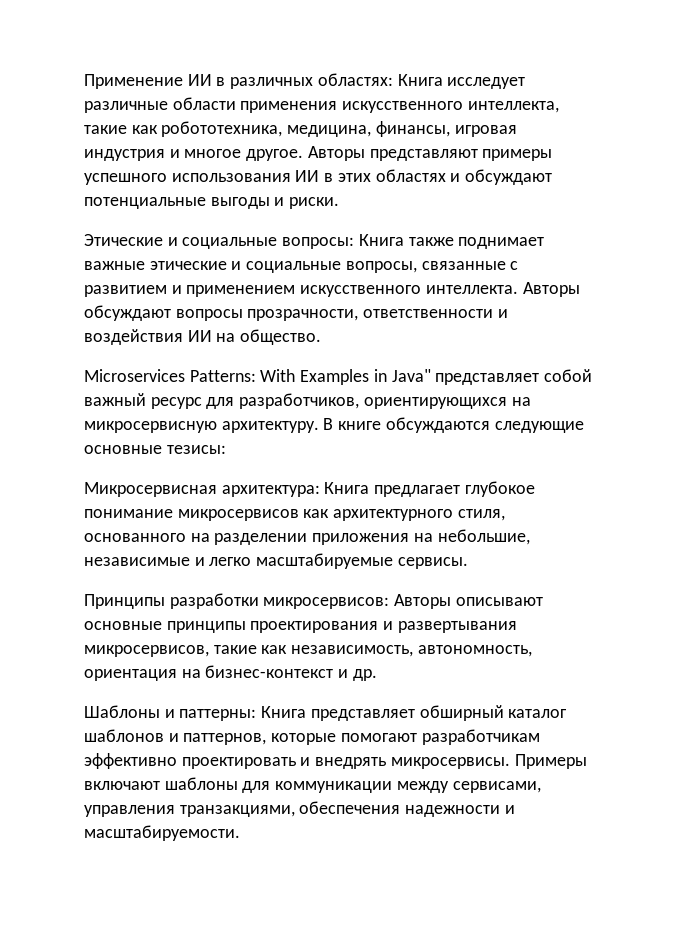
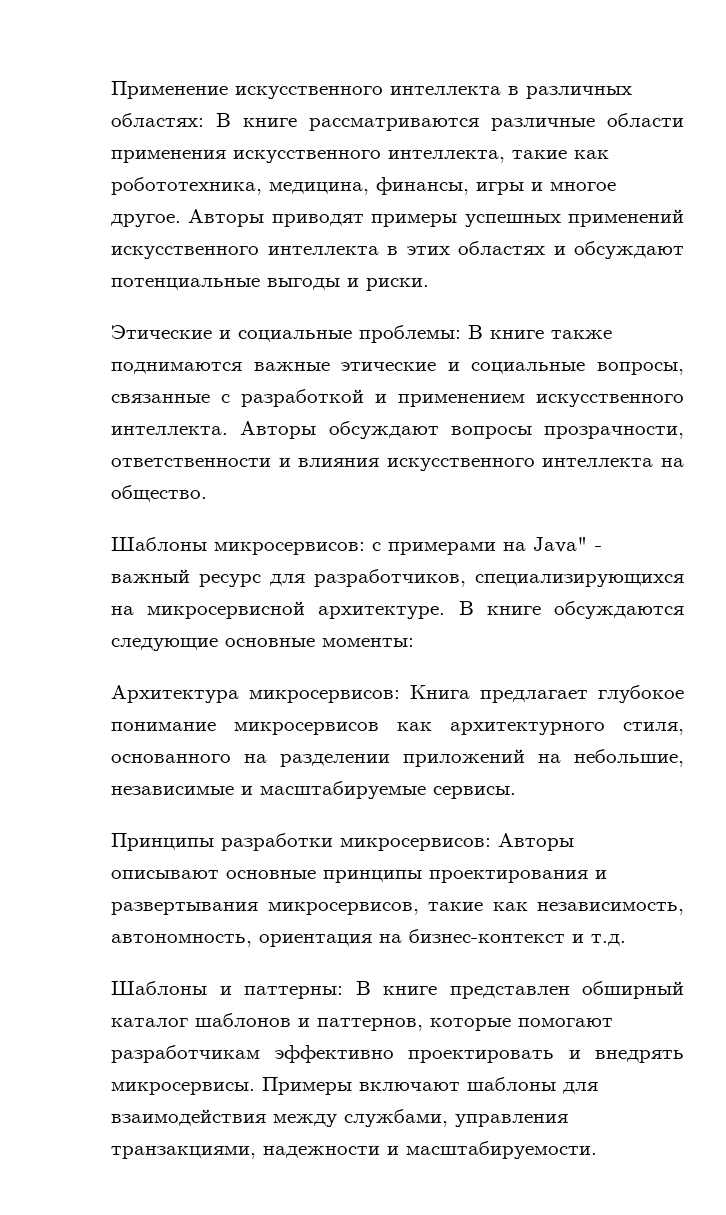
- Применение ИИ в различных областях: Книга исследует различные области применения искусственного интеллекта, такие как робототехника, медицина, финансы, игровая индустрия и многое другое.
+ Применение искусственного интеллекта в различных областях: В книге рассматриваются различные области применения искусственного интеллекта, такие как робототехника, медицина, финансы, игры и многое другое.
- Авторы представляют примеры успешного использования ИИ в этих областях и обсуждают потенциальные выгоды и риски.
+ Авторы приводят примеры успешных применений искусственного интеллекта в этих областях и обсуждают потенциальные выгоды и риски.
- Этические и социальные вопросы: Книга также поднимает важные этические и социальные вопросы, связанные с развитием и применением искусственного интеллекта.
+ Этические и социальные проблемы: В книге также поднимаются важные этические и социальные вопросы, связанные с разработкой и применением искусственного интеллекта.
- Авторы обсуждают вопросы прозрачности, ответственности и воздействия ИИ на общество.
+ Авторы обсуждают вопросы прозрачности, ответственности и влияния искусственного интеллекта на общество.
- Microservices Patterns: With Examples in Java" представляет собой важный ресурс для разработчиков, ориентирующихся на микросервисную архитектуру.
+ Шаблоны микросервисов: с примерами на Java" - важный ресурс для разработчиков, специализирующихся на микросервисной архитектуре.
- В книге обсуждаются следующие основные тезисы:
- Микросервисная архитектура: Книга предлагает глубокое понимание микросервисов как архитектурного стиля, основанного на разделении приложения на небольшие, независимые и легко масштабируемые сервисы.
+ В книге обсуждаются следующие основные моменты:
+ Архитектура микросервисов: Книга предлагает глубокое понимание микросервисов как архитектурного стиля, основанного на разделении приложений на небольшие, независимые и масштабируемые сервисы.
- Принципы разработки микросервисов: Авторы описывают основные принципы проектирования и развертывания микросервисов, такие как независимость, автономность, ориентация на бизнес-контекст и др.
+ Принципы разработки микросервисов: Авторы описывают основные принципы проектирования и развертывания микросервисов, такие как независимость, автономность, ориентация на бизнес-контекст и т.д.
- Шаблоны и паттерны: Книга представляет обширный каталог шаблонов и паттернов, которые помогают разработчикам эффективно проектировать и внедрять микросервисы.
+ Шаблоны и паттерны: В книге представлен обширный каталог шаблонов и паттернов, которые помогают разработчикам эффективно проектировать и внедрять микросервисы.
- Примеры включают шаблоны для коммуникации между сервисами, управления транзакциями, обеспечения надежности и масштабируемости.
+ Примеры включают шаблоны для взаимодействия между службами, управления транзакциями, надежности и масштабируемости.

